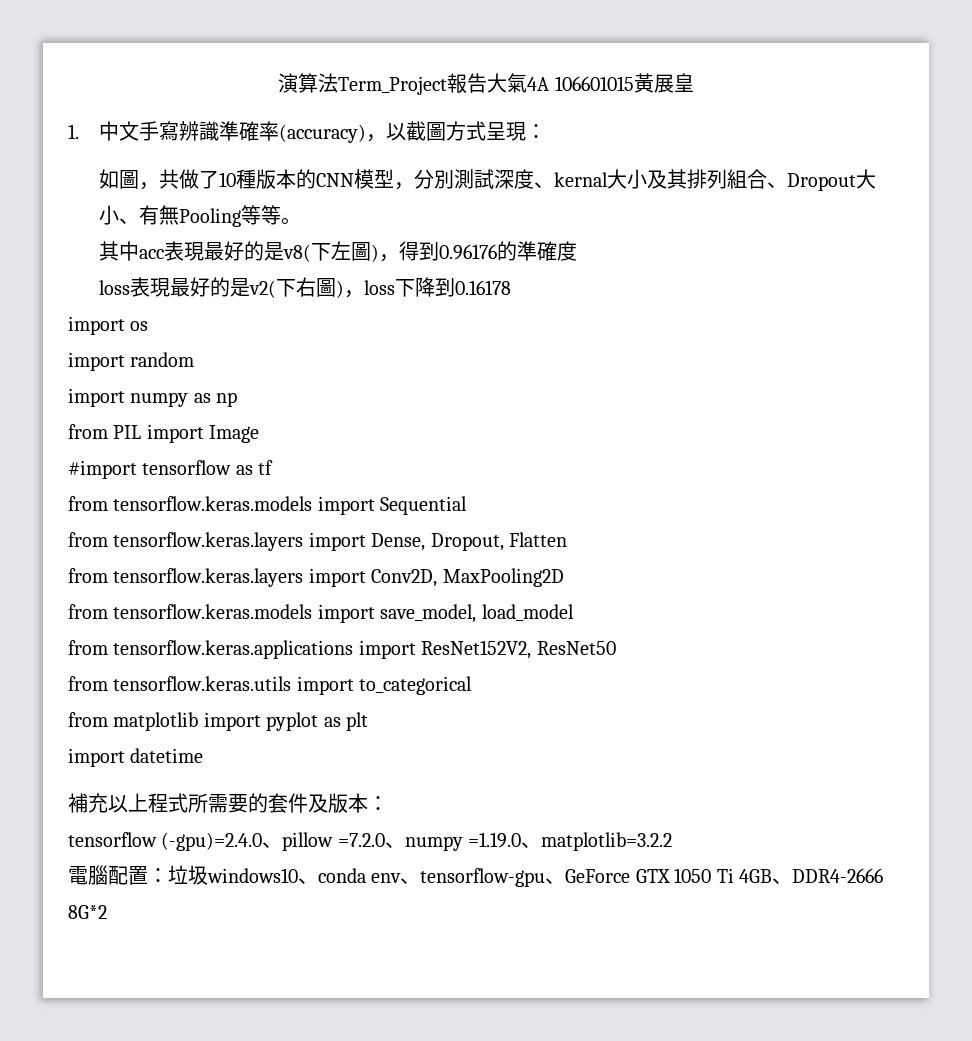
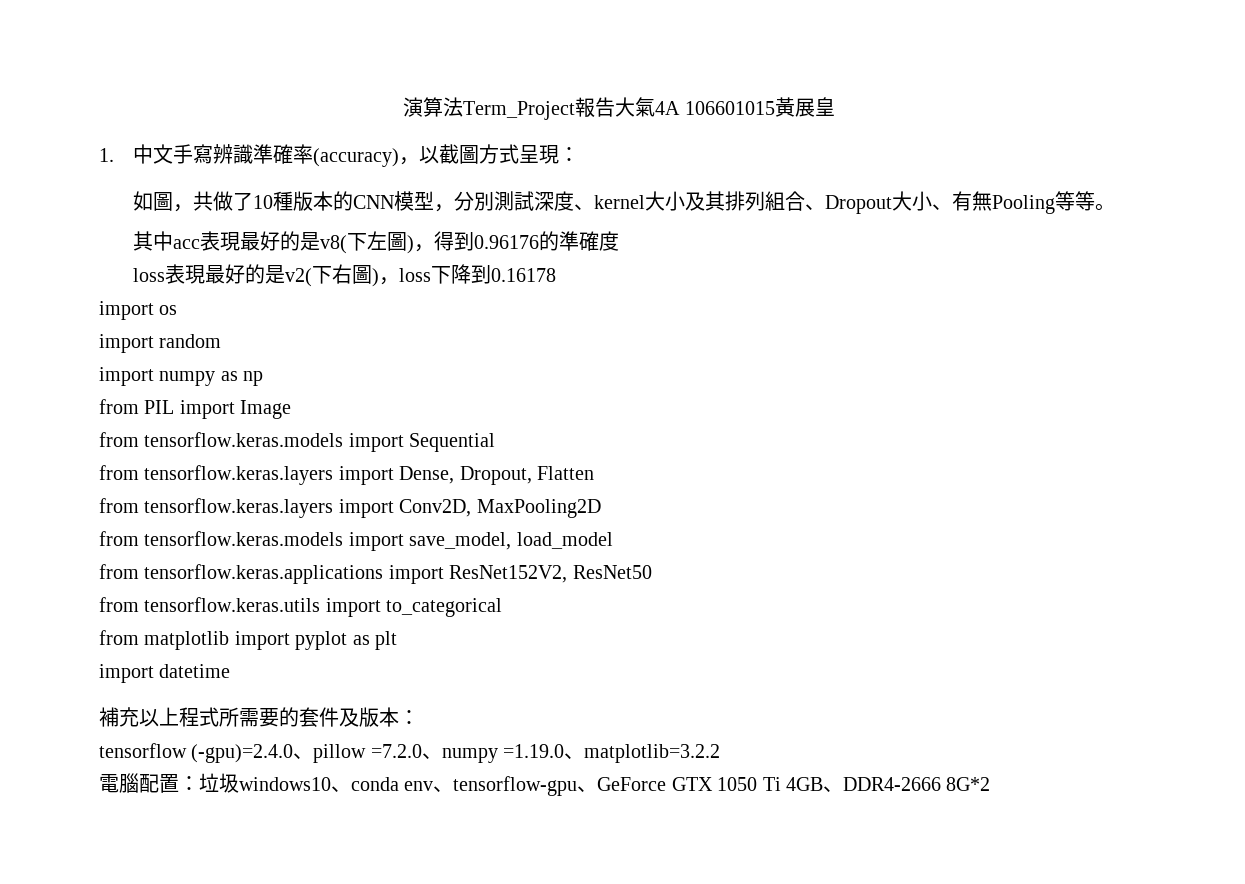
- 如圖，共做了10種版本的CNN模型，分別測試深度、kernal大小及其排列組合、Dropout大小、有無Pooling等等。
+ 如圖，共做了10種版本的CNN模型，分別測試深度、kernel大小及其排列組合、Dropout大小、有無Pooling等等。
- #import tensorflow as tf

